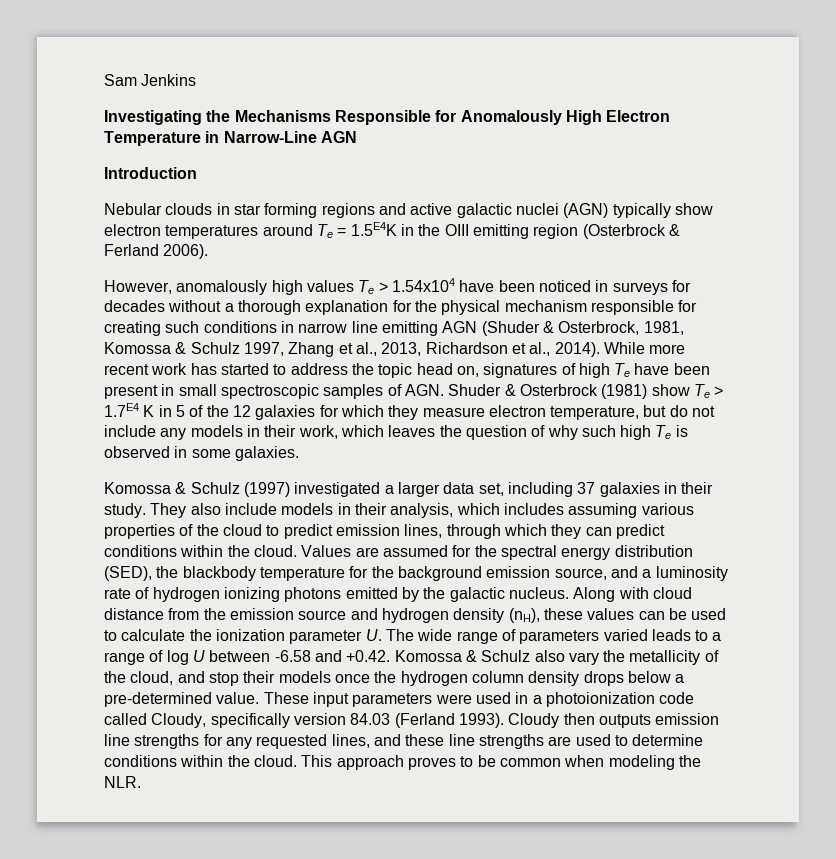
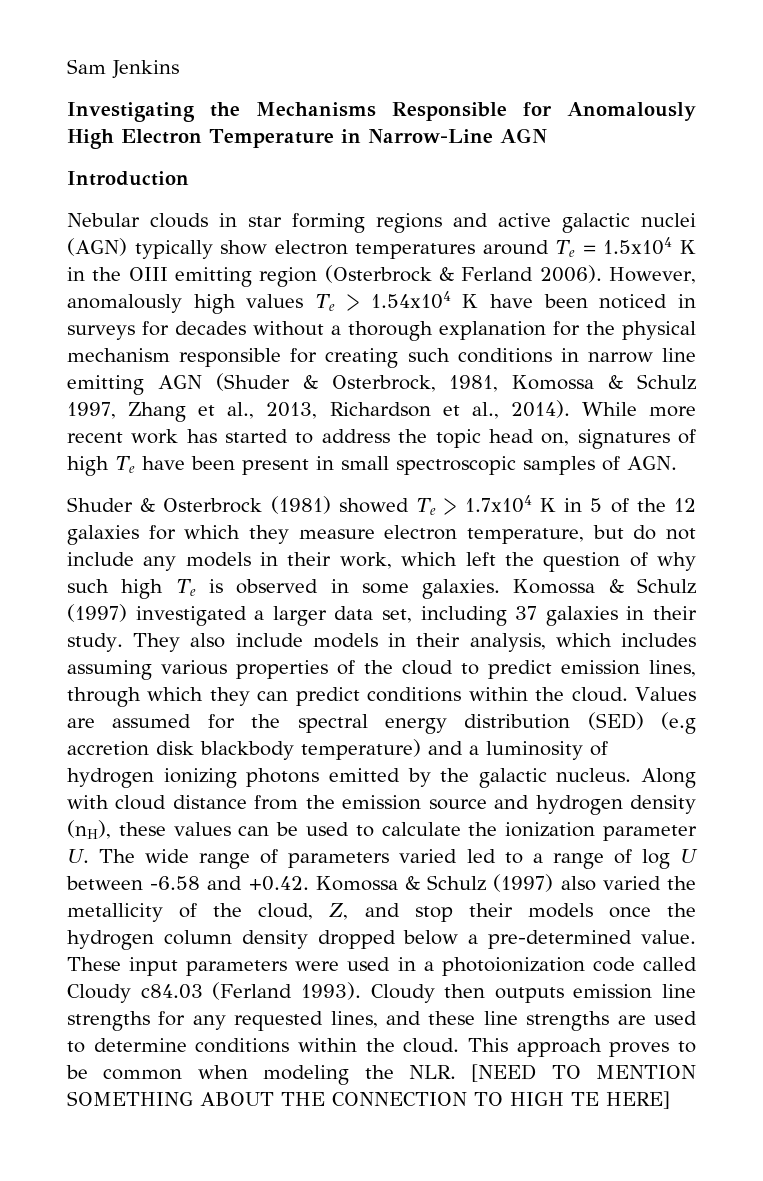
- Nebular clouds in star forming regions and active galactic nuclei (AGN) typically show electron temperatures around Te = 1.5E4K in the OIII emitting region (Osterbrock & Ferland 2006).
- However, anomalously high values Te > 1.54x104 have been noticed in surveys for decades without a thorough explanation for the physical mechanism responsible for creating such conditions in narrow line emitting AGN (Shuder & Osterbrock, 1981, Komossa & Schulz 1997, Zhang et al., 2013, Richardson et al., 2014).
+ Nebular clouds in star forming regions and active galactic nuclei (AGN) typically show electron temperatures around Te = 1.5x104 K in the OIII emitting region (Osterbrock & Ferland 2006). However, anomalously high values Te > 1.54x104 K have been noticed in surveys for decades without a thorough explanation for the physical mechanism responsible for creating such conditions in narrow line emitting AGN (Shuder & Osterbrock, 1981, Komossa & Schulz 1997, Zhang et al., 2013, Richardson et al., 2014).
- While more recent work has started to address the topic head on, signatures of high Te have been present in small spectroscopic samples of AGN. Shuder & Osterbrock (1981) show Te > 1.7E4 K in 5 of the 12 galaxies for which they measure electron temperature, but do not include any models in their work, which leaves the question of why such high Te is observed in some galaxies.
- Komossa & Schulz (1997) investigated a larger data set, including 37 galaxies in their study.
+ While more recent work has started to address the topic head on, signatures of high Te have been present in small spectroscopic samples of AGN.
+ Shuder & Osterbrock (1981) showed Te > 1.7x104 K in 5 of the 12 galaxies for which they measure electron temperature, but do not include any models in their work, which left the question of why such high Te is observed in some galaxies. Komossa & Schulz (1997) investigated a larger data set, including 37 galaxies in their study.
- Values are assumed for the spectral energy distribution (SED), the blackbody temperature for the background emission source, and a luminosity rate of hydrogen ionizing photons emitted by the galactic nucleus.
+ Values are assumed for the spectral energy distribution (SED) (e.g accretion disk blackbody temperature) and a luminosity of hydrogen ionizing photons emitted by the galactic nucleus.
- Along with cloud distance from the emission source and hydrogen density (nH), these values can be used to calculate the ionization parameter U. The wide range of parameters varied leads to a range of log U between -6.58 and +0.42. Komossa & Schulz also vary the metallicity of the cloud, and stop their models once the hydrogen column density drops below a pre-determined value.
+ Along with cloud distance from the emission source and hydrogen density (nH), these values can be used to calculate the ionization parameter U. The wide range of parameters varied led to a range of log U between -6.58 and +0.42. Komossa & Schulz (1997) also varied the metallicity of the cloud, Z, and stop their models once the hydrogen column density dropped below a pre-determined value.
- These input parameters were used in a photoionization code called Cloudy, specifically version 84.03 (Ferland 1993).
+ These input parameters were used in a photoionization code called Cloudy c84.03 (Ferland 1993).
- This approach proves to be common when modeling the NLR.
+ This approach proves to be common when modeling the NLR. [NEED TO MENTION SOMETHING ABOUT THE CONNECTION TO HIGH TE HERE]

